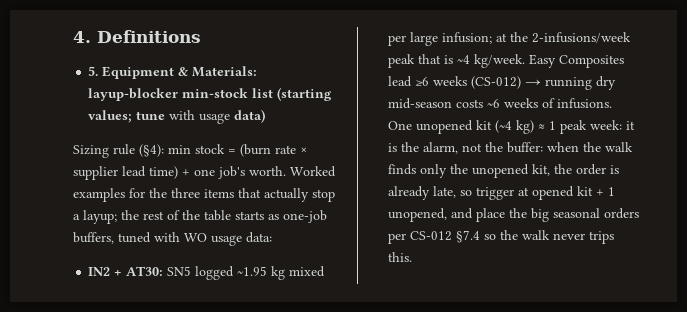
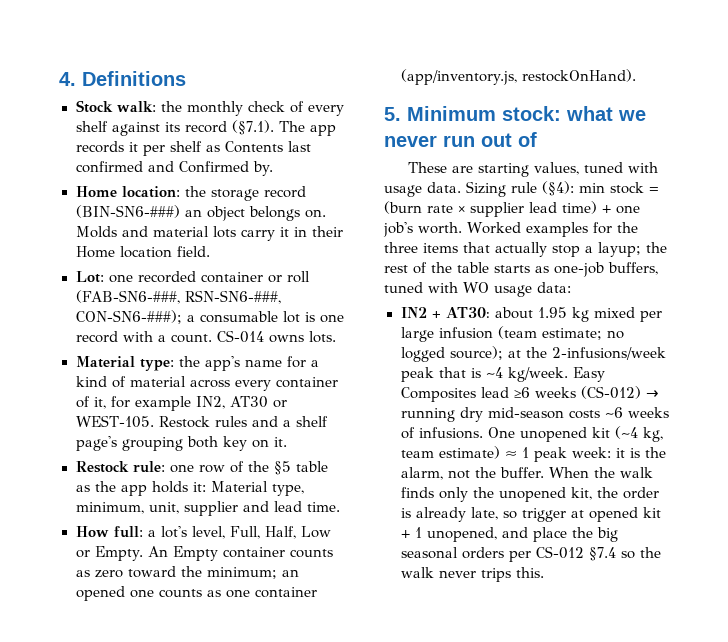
- 5. Equipment & Materials: layup-blocker min-stock list (starting values; tune with usage data)
- Sizing rule (§4): min stock = (burn rate × supplier lead time) + one job's worth.
+ Stock walk: the monthly check of every shelf against its record (§7.1). The app records it per shelf as Contents last confirmed and Confirmed by.
+ Home location: the storage record (BIN-SN6-###) an object belongs on. Molds and material lots carry it in their Home location field.
+ Lot: one recorded container or roll (FAB-SN6-###, RSN-SN6-###, CON-SN6-###); a consumable lot is one record with a count. CS-014 owns lots.
+ Material type: the app's name for a kind of material across every container of it, for example IN2, AT30 or WEST-105. Restock rules and a shelf page's grouping both key on it.
+ Restock rule: one row of the §5 table as the app holds it: Material type, minimum, unit, supplier and lead time.
+ How full: a lot's level, Full, Half, Low or Empty. An Empty container counts as zero toward the minimum; an opened one counts as one container (app/inventory.js, restockOnHand).
+ 5. Minimum stock: what we never run out of
+ These are starting values, tuned with usage data. Sizing rule (§4): min stock = (burn rate × supplier lead time) + one job's worth.
- IN2 + AT30: SN5 logged ~1.95 kg mixed per large infusion; at the 2-infusions/week peak that is ~4 kg/week.
+ IN2 + AT30: about 1.95 kg mixed per large infusion (team estimate; no logged source); at the 2-infusions/week peak that is ~4 kg/week.
- One unopened kit (~4 kg) ≈ 1 peak week: it is the alarm, not the buffer: when the walk finds only the unopened kit, the order is already late, so trigger at opened kit + 1 unopened, and place the big seasonal orders per CS-012 §7.4 so the walk never trips this.
+ One unopened kit (~4 kg, team estimate) ≈ 1 peak week: it is the alarm, not the buffer. When the walk finds only the unopened kit, the order is already late, so trigger at opened kit + 1 unopened, and place the big seasonal orders per CS-012 §7.4 so the walk never trips this.

